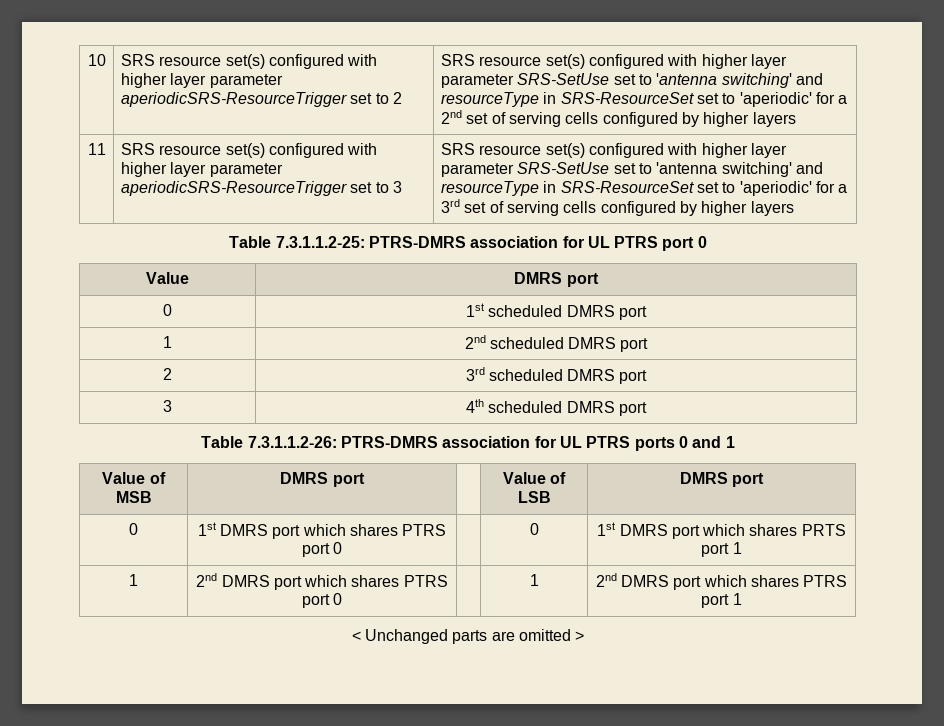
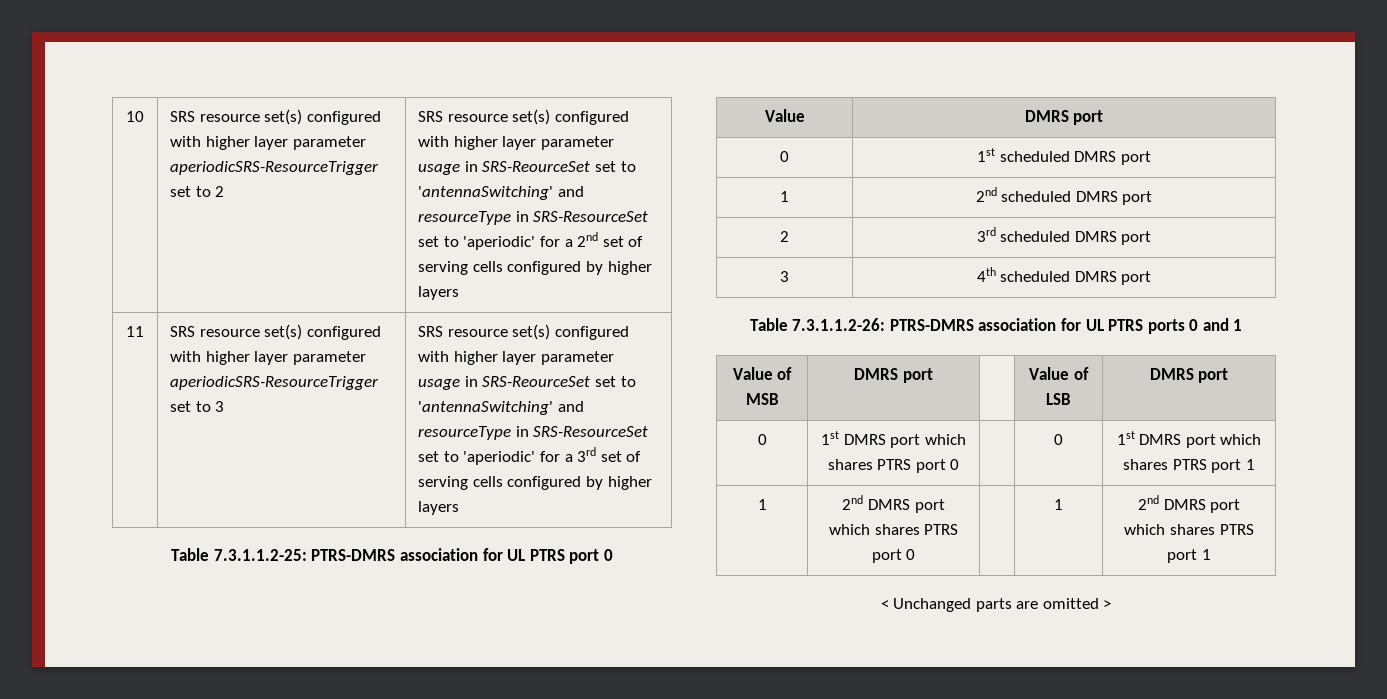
- SRS resource set(s) configured with higher layer parameter SRS-SetUse set to 'antenna switching' and resourceType in SRS-ResourceSet set to 'aperiodic' for a 2nd set of serving cells configured by higher layers
+ SRS resource set(s) configured with higher layer parameter usage in SRS-ReourceSet set to 'antennaSwitching' and resourceType in SRS-ResourceSet set to 'aperiodic' for a 2nd set of serving cells configured by higher layers
- SRS resource set(s) configured with higher layer parameter SRS-SetUse set to 'antenna switching' and resourceType in SRS-ResourceSet set to 'aperiodic' for a 3rd set of serving cells configured by higher layers
+ SRS resource set(s) configured with higher layer parameter usage in SRS-ReourceSet set to 'antennaSwitching' and resourceType in SRS-ResourceSet set to 'aperiodic' for a 3rd set of serving cells configured by higher layers
- 0 | 1st DMRS port which shares PTRS port 0 | | 0 | 1st DMRS port which shares PRTS port 1
+ 0 | 1st DMRS port which shares PTRS port 0 | | 0 | 1st DMRS port which shares PTRS port 1

